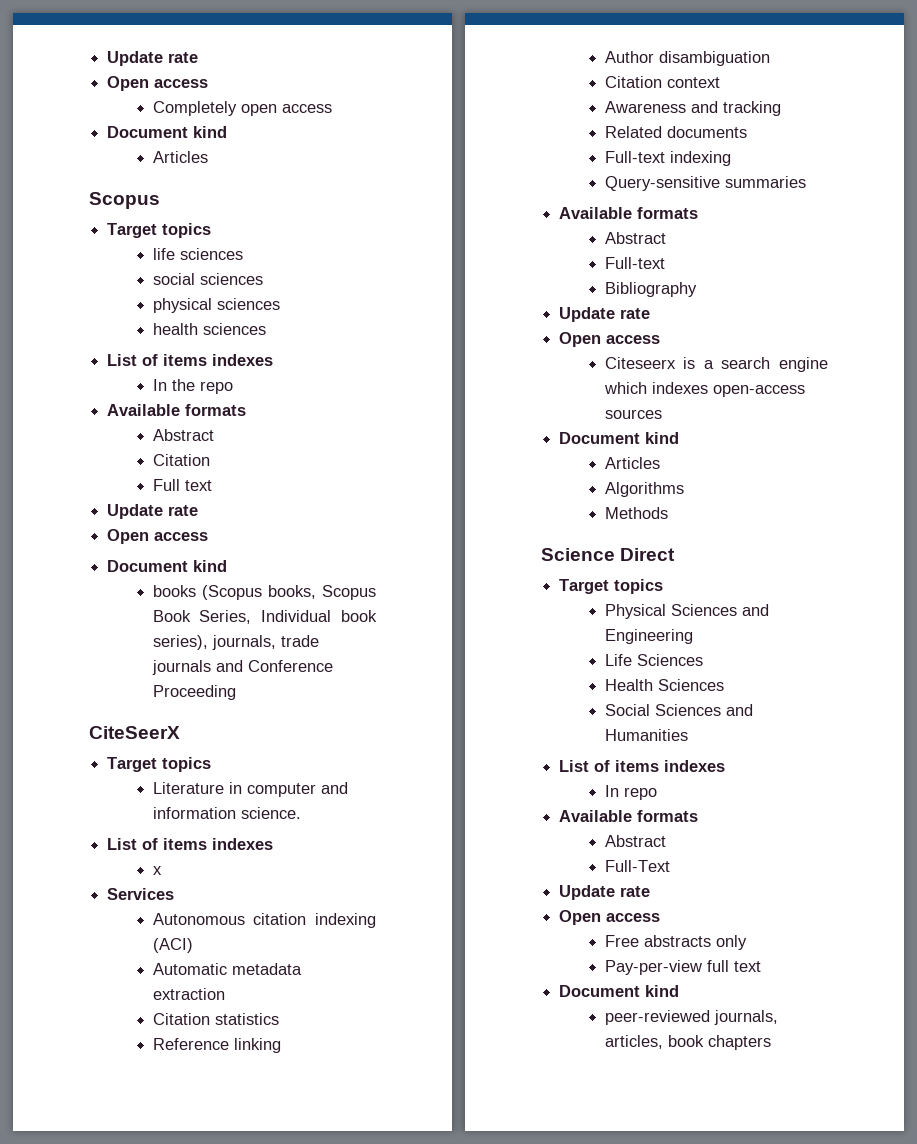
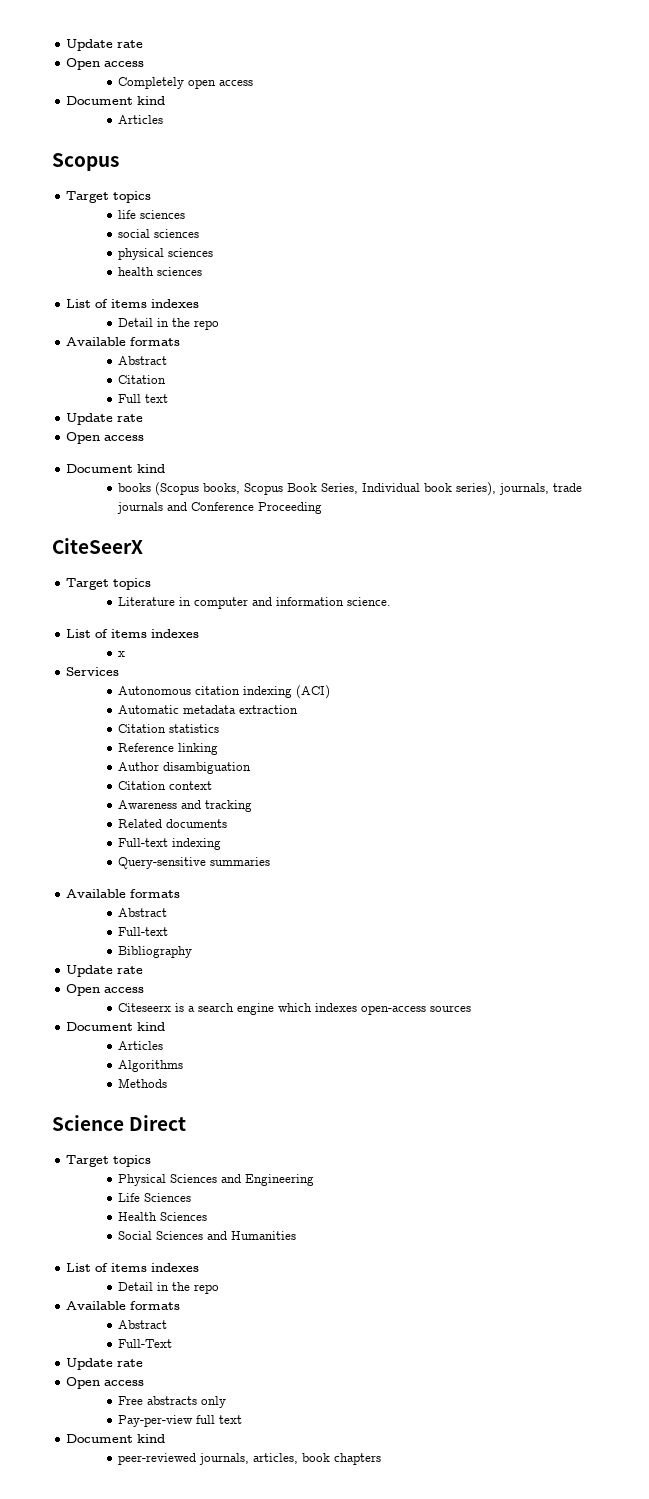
  health sciences
  List of items indexes
- In the repo
+ Detail in the repo
  Social Sciences and Humanities
  List of items indexes
- In repo
+ Detail in the repo

